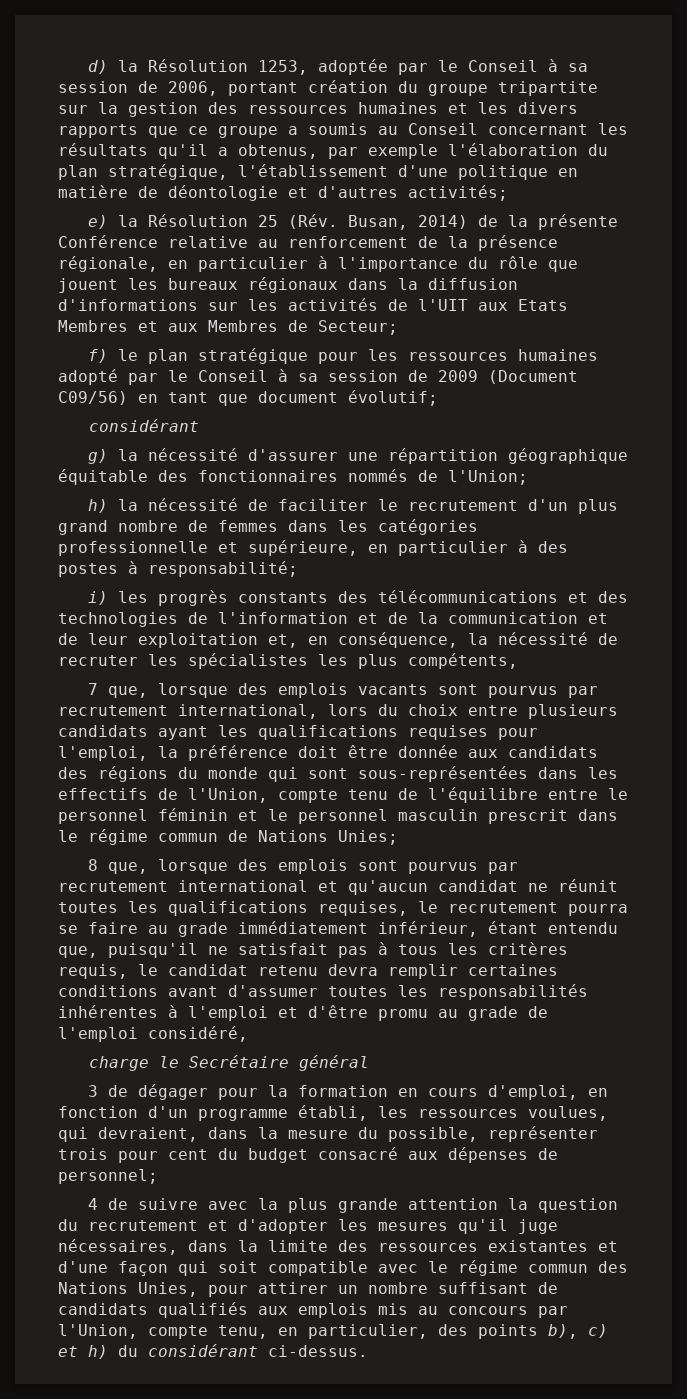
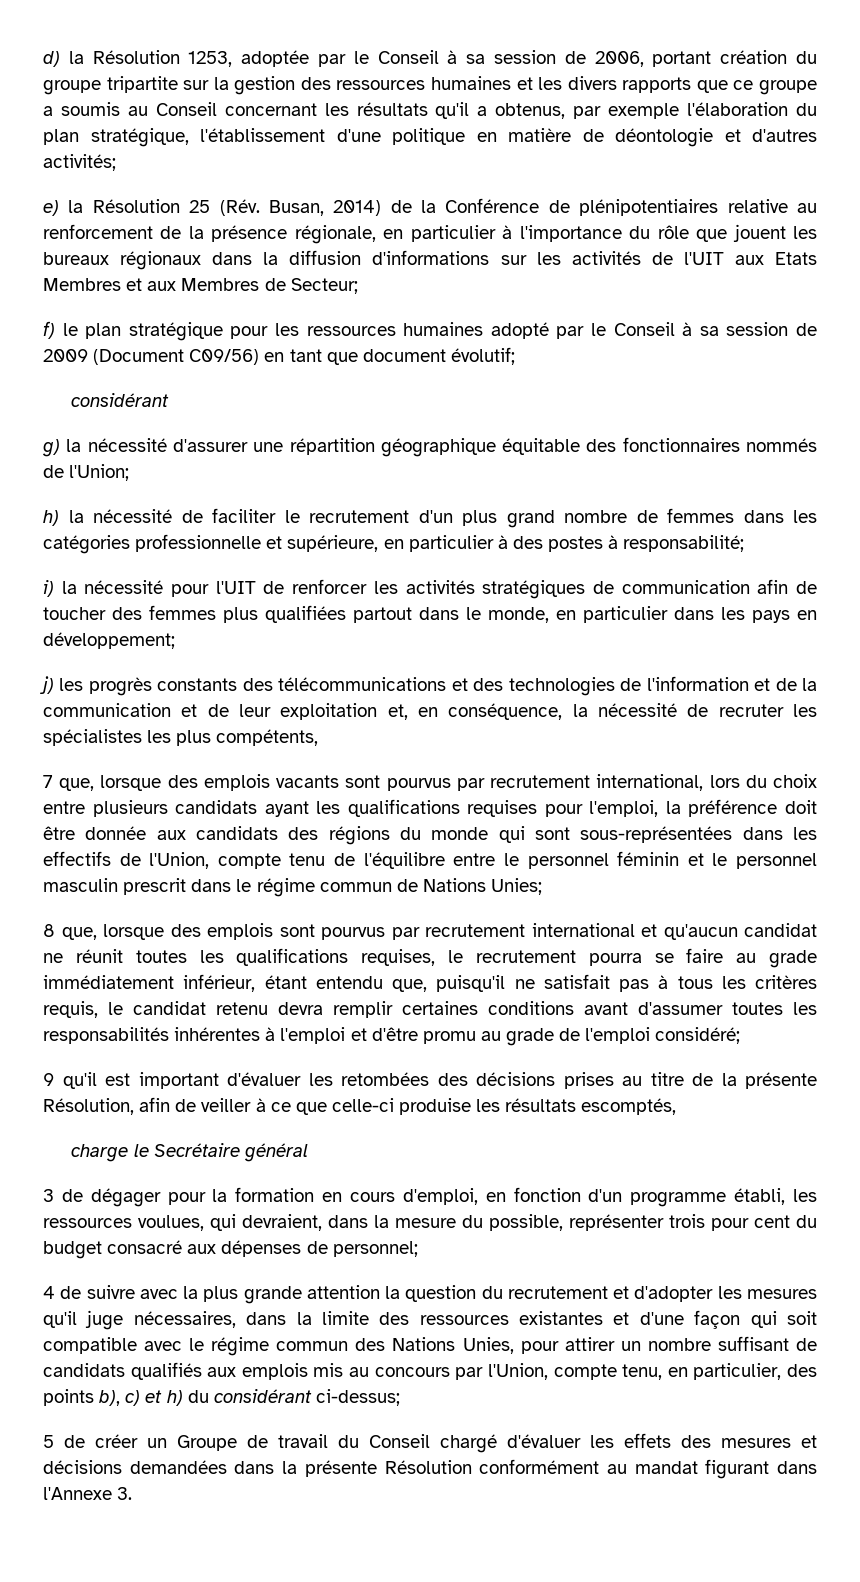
- e) la Résolution 25 (Rév. Busan, 2014) de la présente Conférence relative au renforcement de la présence régionale, en particulier à l'importance du rôle que jouent les bureaux régionaux dans la diffusion d'informations sur les activités de l'UIT aux Etats Membres et aux Membres de Secteur;
+ e) la Résolution 25 (Rév. Busan, 2014) de la Conférence de plénipotentiaires relative au renforcement de la présence régionale, en particulier à l'importance du rôle que jouent les bureaux régionaux dans la diffusion d'informations sur les activités de l'UIT aux Etats Membres et aux Membres de Secteur;
- i) les progrès constants des télécommunications et des technologies de l'information et de la communication et de leur exploitation et, en conséquence, la nécessité de recruter les spécialistes les plus compétents,
+ i) la nécessité pour l'UIT de renforcer les activités stratégiques de communication afin de toucher des femmes plus qualifiées partout dans le monde, en particulier dans les pays en développement;
+ j) les progrès constants des télécommunications et des technologies de l'information et de la communication et de leur exploitation et, en conséquence, la nécessité de recruter les spécialistes les plus compétents,
- 8 que, lorsque des emplois sont pourvus par recrutement international et qu'aucun candidat ne réunit toutes les qualifications requises, le recrutement pourra se faire au grade immédiatement inférieur, étant entendu que, puisqu'il ne satisfait pas à tous les critères requis, le candidat retenu devra remplir certaines conditions avant d'assumer toutes les responsabilités inhérentes à l'emploi et d'être promu au grade de l'emploi considéré,
+ 8 que, lorsque des emplois sont pourvus par recrutement international et qu'aucun candidat ne réunit toutes les qualifications requises, le recrutement pourra se faire au grade immédiatement inférieur, étant entendu que, puisqu'il ne satisfait pas à tous les critères requis, le candidat retenu devra remplir certaines conditions avant d'assumer toutes les responsabilités inhérentes à l'emploi et d'être promu au grade de l'emploi considéré;
+ 9 qu'il est important d'évaluer les retombées des décisions prises au titre de la présente Résolution, afin de veiller à ce que celle-ci produise les résultats escomptés,
- 4 de suivre avec la plus grande attention la question du recrutement et d'adopter les mesures qu'il juge nécessaires, dans la limite des ressources existantes et d'une façon qui soit compatible avec le régime commun des Nations Unies, pour attirer un nombre suffisant de candidats qualifiés aux emplois mis au concours par l'Union, compte tenu, en particulier, des points b), c) et h) du considérant ci-dessus.
+ 4 de suivre avec la plus grande attention la question du recrutement et d'adopter les mesures qu'il juge nécessaires, dans la limite des ressources existantes et d'une façon qui soit compatible avec le régime commun des Nations Unies, pour attirer un nombre suffisant de candidats qualifiés aux emplois mis au concours par l'Union, compte tenu, en particulier, des points b), c) et h) du considérant ci-dessus;
+ 5 de créer un Groupe de travail du Conseil chargé d'évaluer les effets des mesures et décisions demandées dans la présente Résolution conformément au mandat figurant dans l'Annexe 3.

